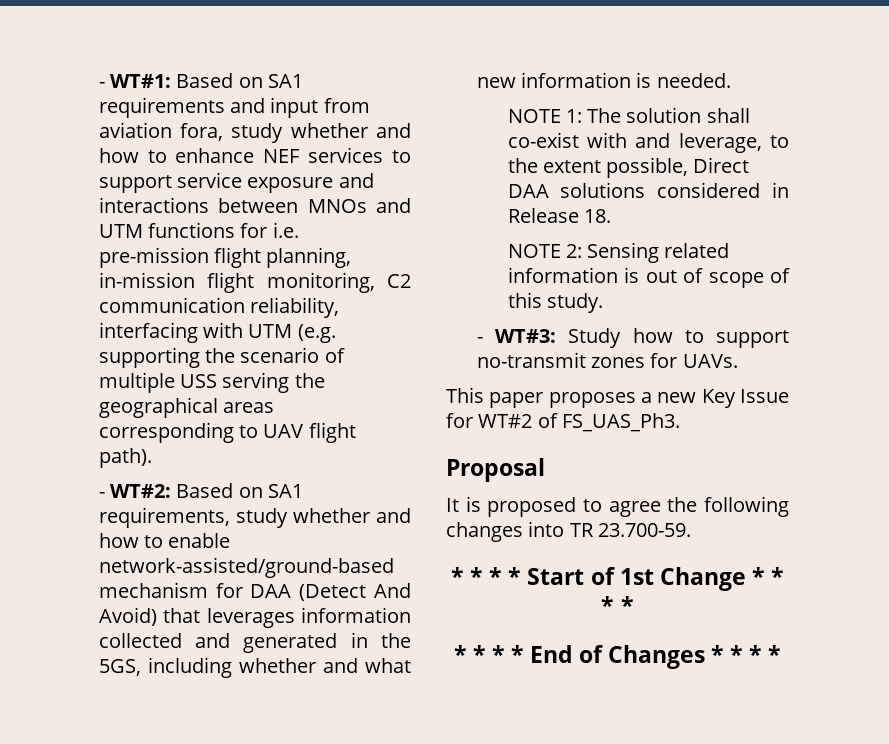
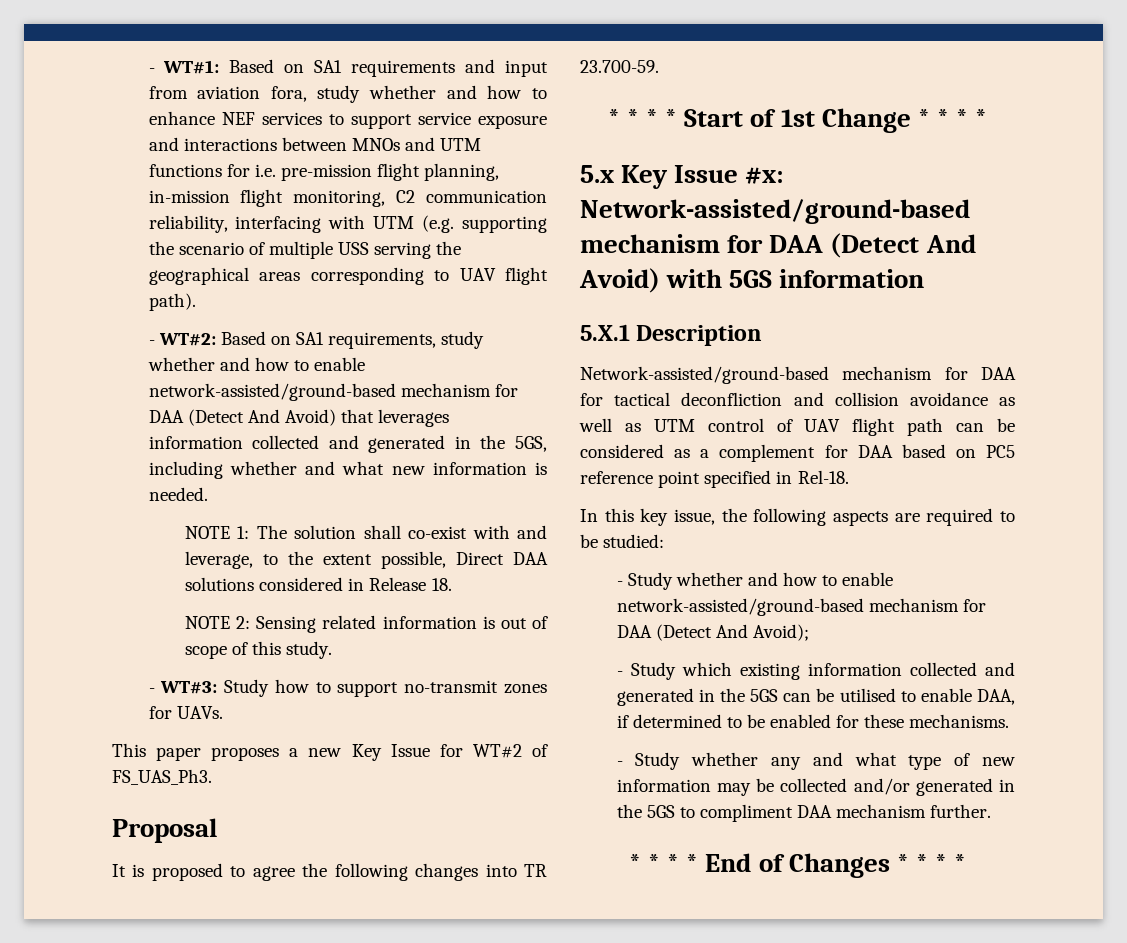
+ 5.x Key Issue #x: Network-assisted/ground-based mechanism for DAA (Detect And Avoid) with 5GS information
+ 5.X.1 Description
+ Network-assisted/ground-based mechanism for DAA for tactical deconfliction and collision avoidance as well as UTM control of UAV flight path can be considered as a complement for DAA based on PC5 reference point specified in Rel-18.
+ In this key issue, the following aspects are required to be studied:
+ - Study whether and how to enable network-assisted/ground-based mechanism for DAA (Detect And Avoid);
+ - Study which existing information collected and generated in the 5GS can be utilised to enable DAA, if determined to be enabled for these mechanisms.
+ - Study whether any and what type of new information may be collected and/or generated in the 5GS to compliment DAA mechanism further.

